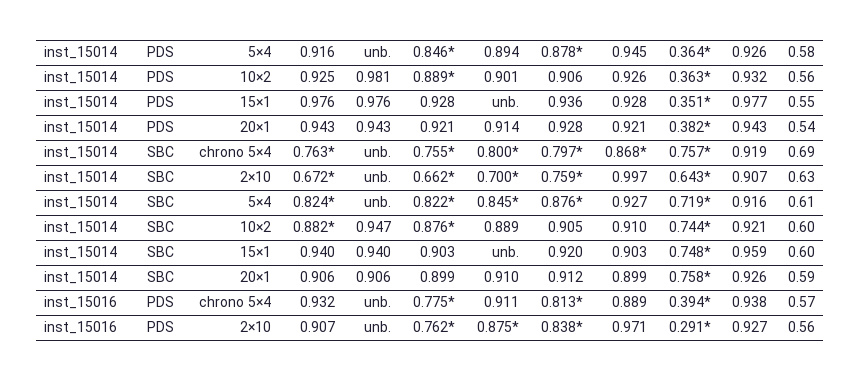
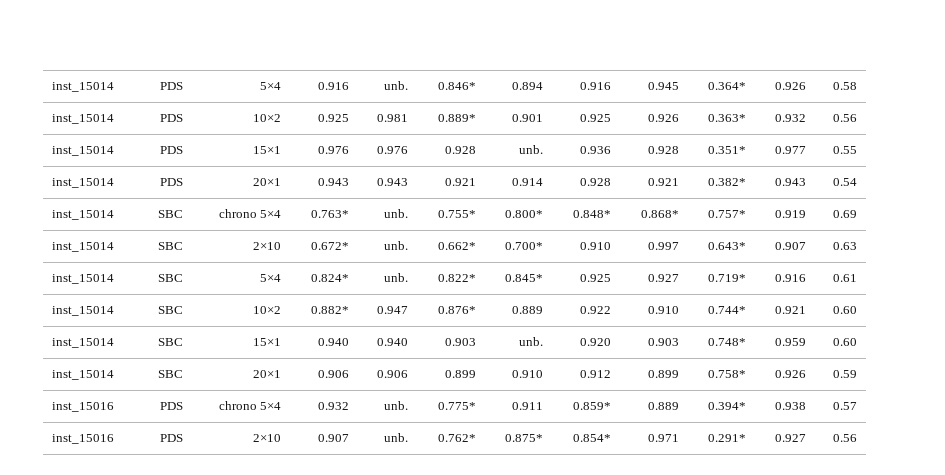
- inst_15014 | PDS | 5×4 | 0.916 | unb. | 0.846* | 0.894 | 0.878* | 0.945 | 0.364* | 0.926 | 0.58
+ inst_15014 | PDS | 5×4 | 0.916 | unb. | 0.846* | 0.894 | 0.916 | 0.945 | 0.364* | 0.926 | 0.58
- inst_15014 | PDS | 10×2 | 0.925 | 0.981 | 0.889* | 0.901 | 0.906 | 0.926 | 0.363* | 0.932 | 0.56
+ inst_15014 | PDS | 10×2 | 0.925 | 0.981 | 0.889* | 0.901 | 0.925 | 0.926 | 0.363* | 0.932 | 0.56
- inst_15014 | SBC | chrono 5×4 | 0.763* | unb. | 0.755* | 0.800* | 0.797* | 0.868* | 0.757* | 0.919 | 0.69
+ inst_15014 | SBC | chrono 5×4 | 0.763* | unb. | 0.755* | 0.800* | 0.848* | 0.868* | 0.757* | 0.919 | 0.69
- inst_15014 | SBC | 2×10 | 0.672* | unb. | 0.662* | 0.700* | 0.759* | 0.997 | 0.643* | 0.907 | 0.63
+ inst_15014 | SBC | 2×10 | 0.672* | unb. | 0.662* | 0.700* | 0.910 | 0.997 | 0.643* | 0.907 | 0.63
- inst_15014 | SBC | 5×4 | 0.824* | unb. | 0.822* | 0.845* | 0.876* | 0.927 | 0.719* | 0.916 | 0.61
+ inst_15014 | SBC | 5×4 | 0.824* | unb. | 0.822* | 0.845* | 0.925 | 0.927 | 0.719* | 0.916 | 0.61
- inst_15014 | SBC | 10×2 | 0.882* | 0.947 | 0.876* | 0.889 | 0.905 | 0.910 | 0.744* | 0.921 | 0.60
+ inst_15014 | SBC | 10×2 | 0.882* | 0.947 | 0.876* | 0.889 | 0.922 | 0.910 | 0.744* | 0.921 | 0.60
- inst_15016 | PDS | chrono 5×4 | 0.932 | unb. | 0.775* | 0.911 | 0.813* | 0.889 | 0.394* | 0.938 | 0.57
+ inst_15016 | PDS | chrono 5×4 | 0.932 | unb. | 0.775* | 0.911 | 0.859* | 0.889 | 0.394* | 0.938 | 0.57
- inst_15016 | PDS | 2×10 | 0.907 | unb. | 0.762* | 0.875* | 0.838* | 0.971 | 0.291* | 0.927 | 0.56
+ inst_15016 | PDS | 2×10 | 0.907 | unb. | 0.762* | 0.875* | 0.854* | 0.971 | 0.291* | 0.927 | 0.56

